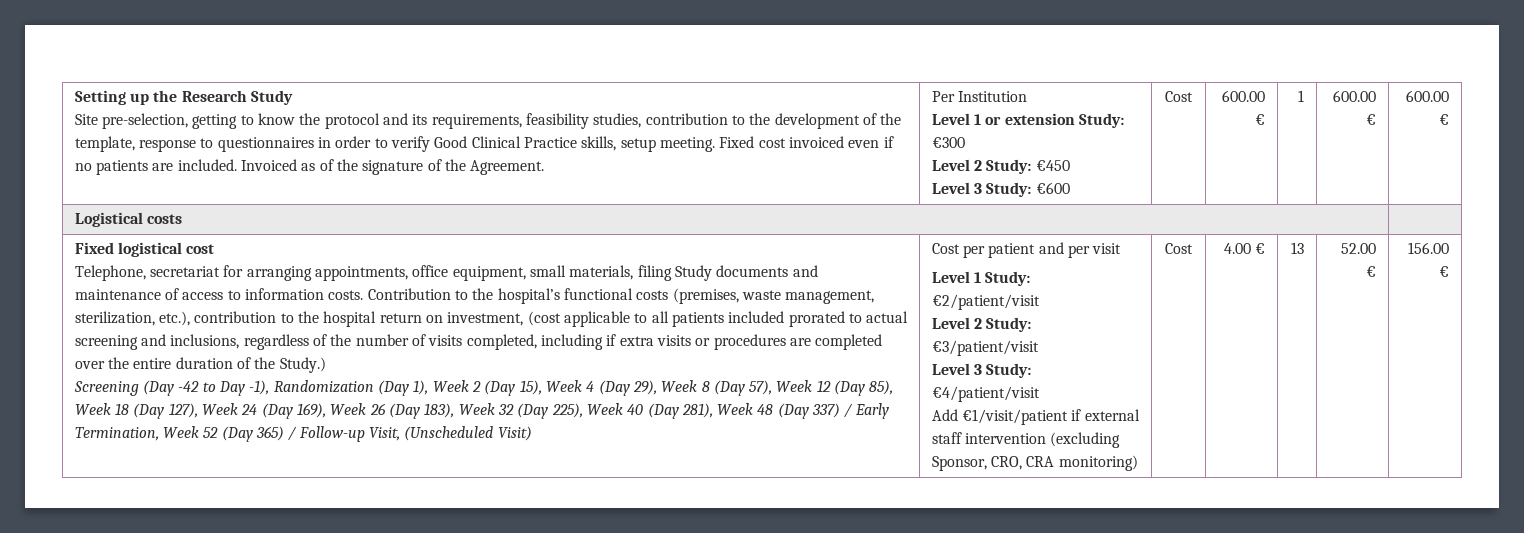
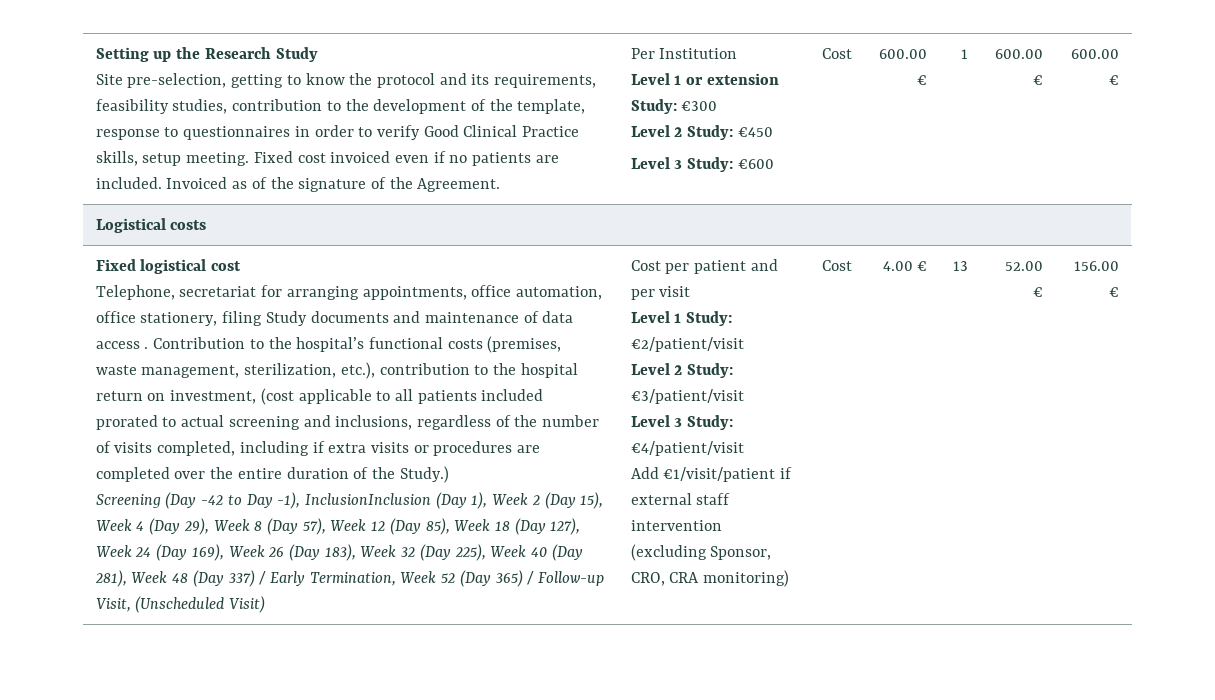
- Telephone, secretariat for arranging appointments, office equipment, small materials, filing Study documents and maintenance of access to information costs.
+ Telephone, secretariat for arranging appointments, office automation, office stationery, filing Study documents and maintenance of data access .
- Screening (Day -42 to Day -1), Randomization (Day 1), Week 2 (Day 15), Week 4 (Day 29), Week 8 (Day 57), Week 12 (Day 85), Week 18 (Day 127), Week 24 (Day 169), Week 26 (Day 183), Week 32 (Day 225), Week 40 (Day 281), Week 48 (Day 337) / Early Termination, Week 52 (Day 365) / Follow-up Visit, (Unscheduled Visit)
+ Screening (Day -42 to Day -1), InclusionInclusion (Day 1), Week 2 (Day 15), Week 4 (Day 29), Week 8 (Day 57), Week 12 (Day 85), Week 18 (Day 127), Week 24 (Day 169), Week 26 (Day 183), Week 32 (Day 225), Week 40 (Day 281), Week 48 (Day 337) / Early Termination, Week 52 (Day 365) / Follow-up Visit, (Unscheduled Visit)

